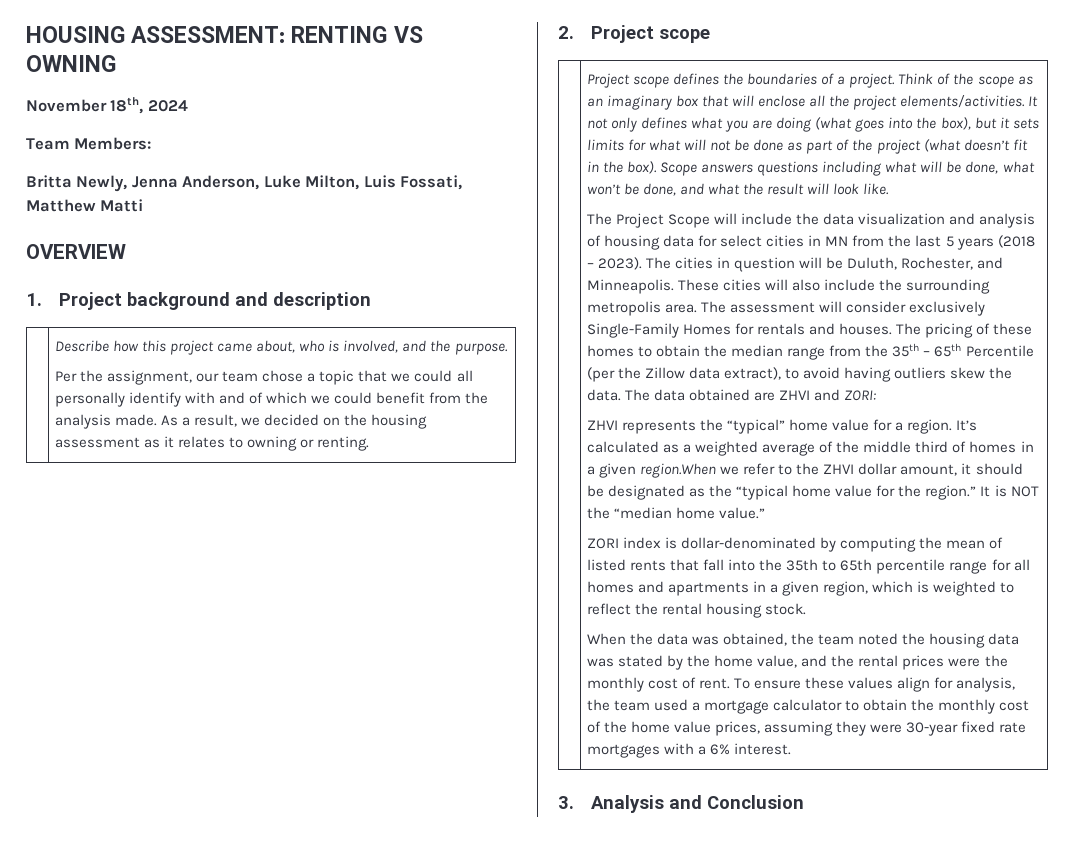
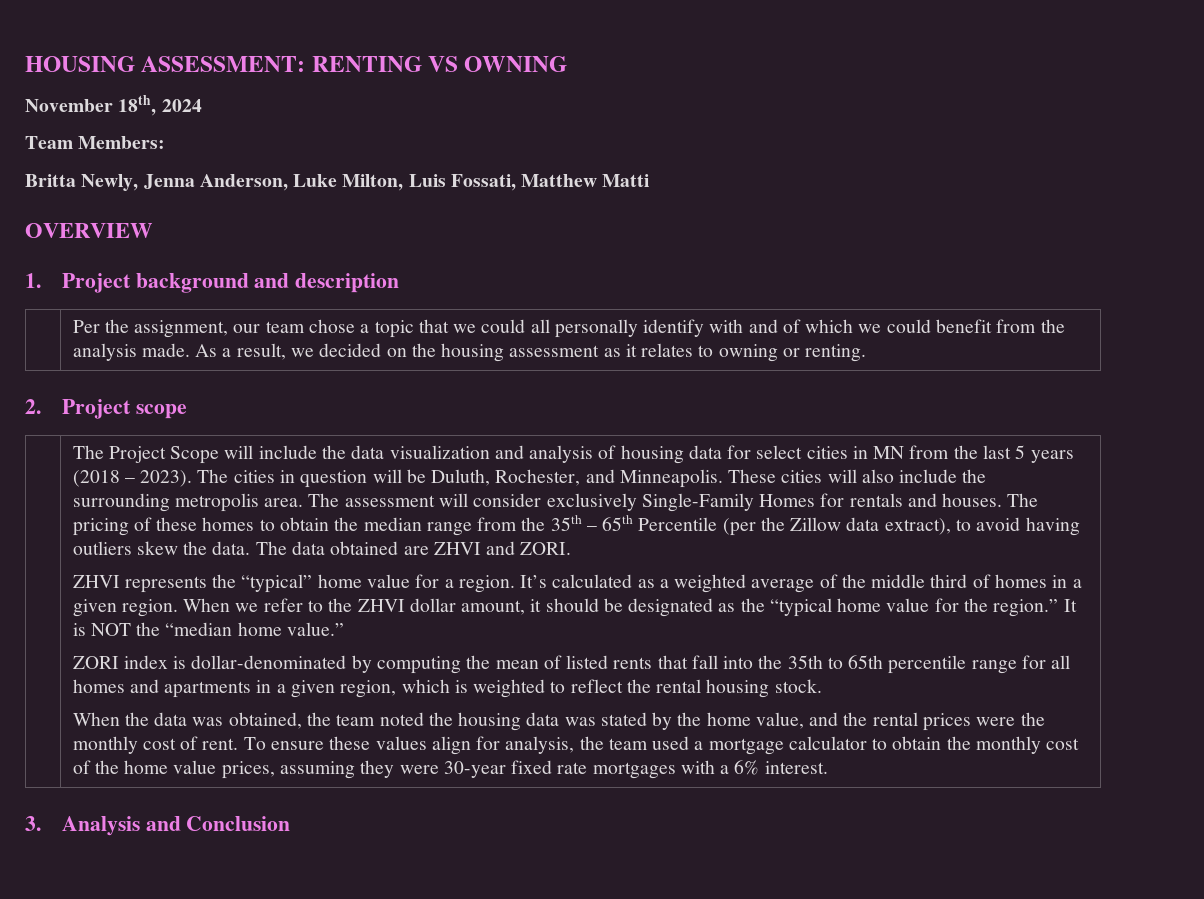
- Describe how this project came about, who is involved, and the purpose.
- Project scope defines the boundaries of a project. Think of the scope as an imaginary box that will enclose all the project elements/activities. It not only defines what you are doing (what goes into the box), but it sets limits for what will not be done as part of the project (what doesn’t fit in the box). Scope answers questions including what will be done, what won’t be done, and what the result will look like.
- The data obtained are ZHVI and ZORI:
+ The data obtained are ZHVI and ZORI.
- It’s calculated as a weighted average of the middle third of homes in a given region.When we refer to the ZHVI dollar amount, it should be designated as the “typical home value for the region.”
+ It’s calculated as a weighted average of the middle third of homes in a given region. When we refer to the ZHVI dollar amount, it should be designated as the “typical home value for the region.”

